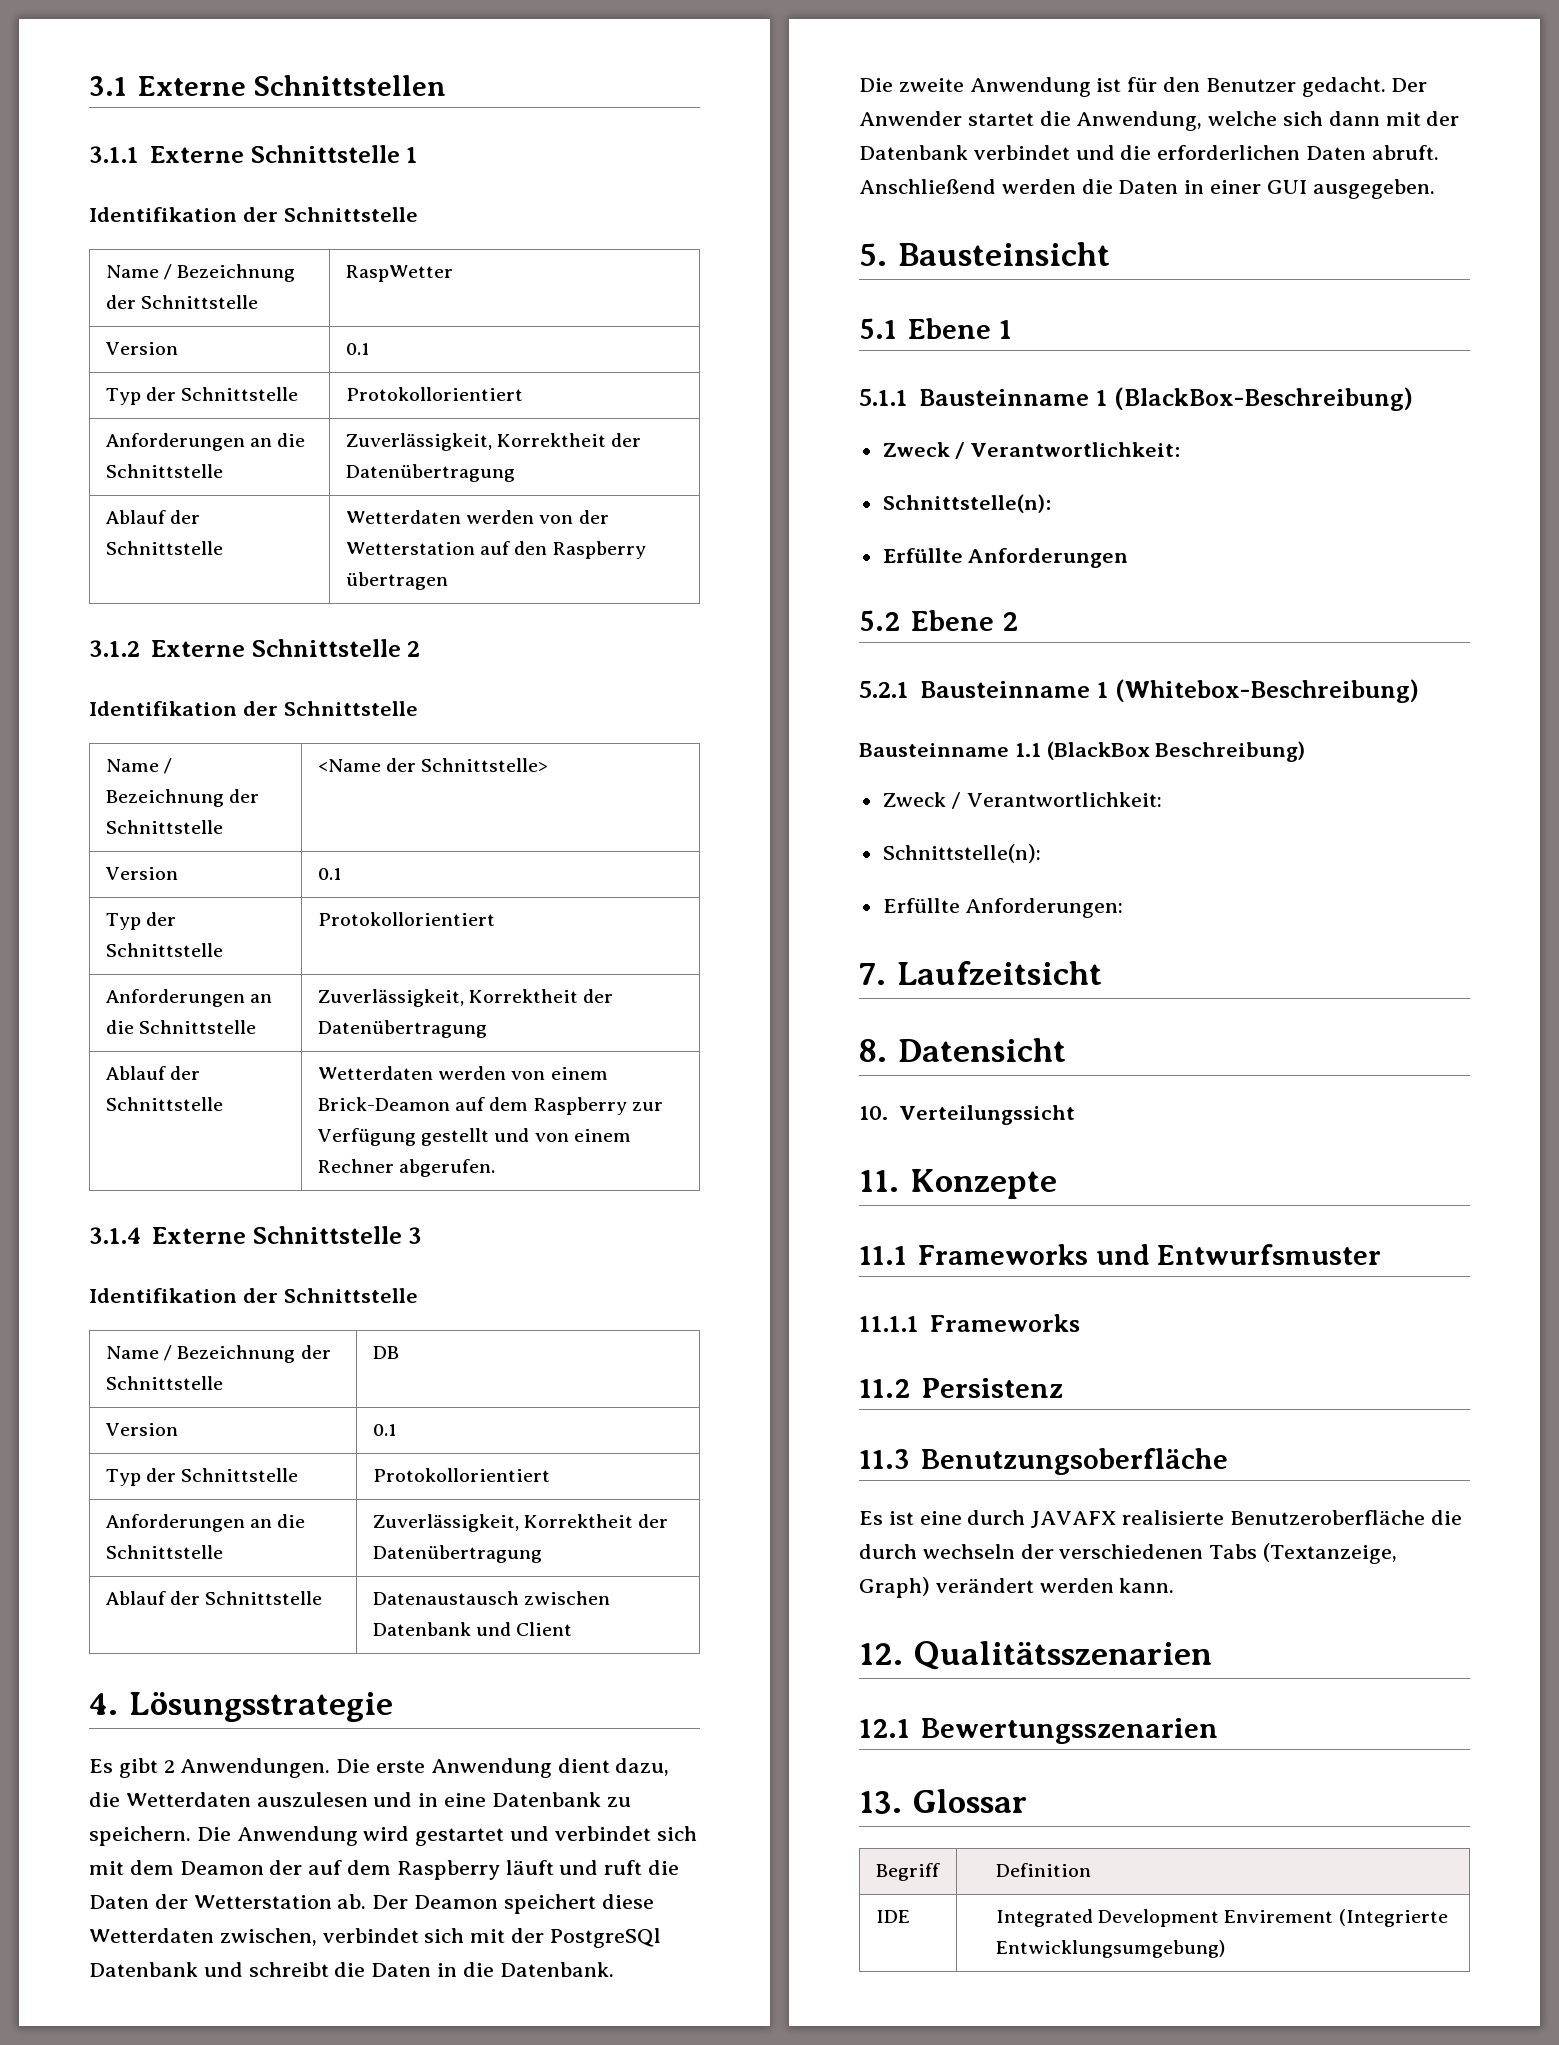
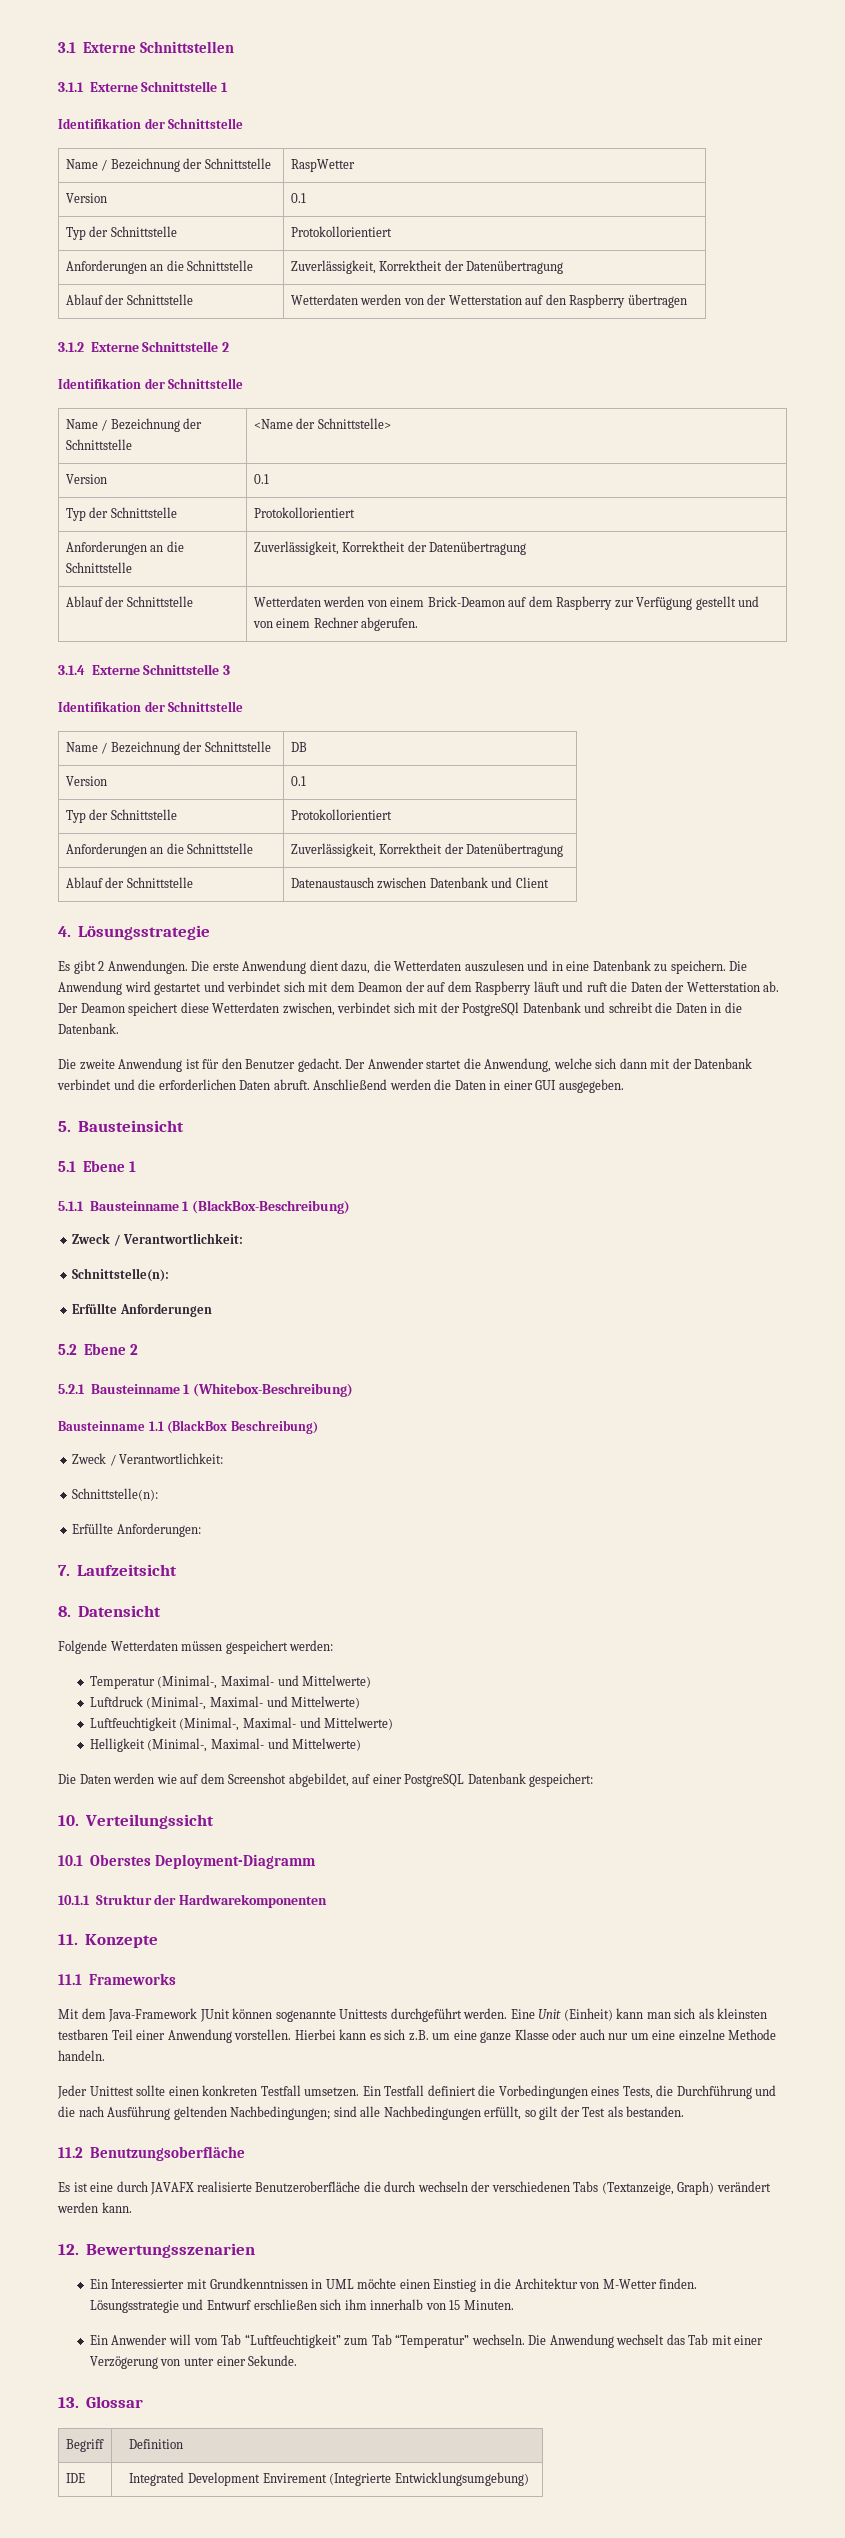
+ Folgende Wetterdaten müssen gespeichert werden:
+ Temperatur (Minimal-, Maximal- und Mittelwerte)
+ Luftdruck (Minimal-, Maximal- und Mittelwerte)
+ Luftfeuchtigkeit (Minimal-, Maximal- und Mittelwerte)
+ Helligkeit (Minimal-, Maximal- und Mittelwerte)
+ Die Daten werden wie auf dem Screenshot abgebildet, auf einer PostgreSQL Datenbank gespeichert:
  10. Verteilungssicht
+ 10.1 Oberstes Deployment-Diagramm
+ 10.1.1 Struktur der Hardwarekomponenten
  11. Konzepte
- 11.1 Frameworks und Entwurfsmuster
- 11.1.1 Frameworks
- 11.2 Persistenz
- 11.3 Benutzungsoberfläche
+ 11.1 Frameworks
+ Mit dem Java-Framework JUnit können sogenannte Unittests durchgeführt werden. Eine Unit (Einheit) kann man sich als kleinsten testbaren Teil einer Anwendung vorstellen. Hierbei kann es sich z.B. um eine ganze Klasse oder auch nur um eine einzelne Methode handeln.
+ Jeder Unittest sollte einen konkreten Testfall umsetzen. Ein Testfall definiert die Vorbedingungen eines Tests, die Durchführung und die nach Ausführung geltenden Nachbedingungen; sind alle Nachbedingungen erfüllt, so gilt der Test als bestanden.
+ 11.2 Benutzungsoberfläche
- 12. Qualitätsszenarien
- 12.1 Bewertungsszenarien
+ 12. Bewertungsszenarien
+ Ein Interessierter mit Grundkenntnissen in UML möchte einen Einstieg in die Architektur von M-Wetter finden. Lösungsstrategie und Entwurf erschließen sich ihm innerhalb von 15 Minuten.
+ Ein Anwender will vom Tab “Luftfeuchtigkeit” zum Tab “Temperatur” wechseln. Die Anwendung wechselt das Tab mit einer Verzögerung von unter einer Sekunde.

